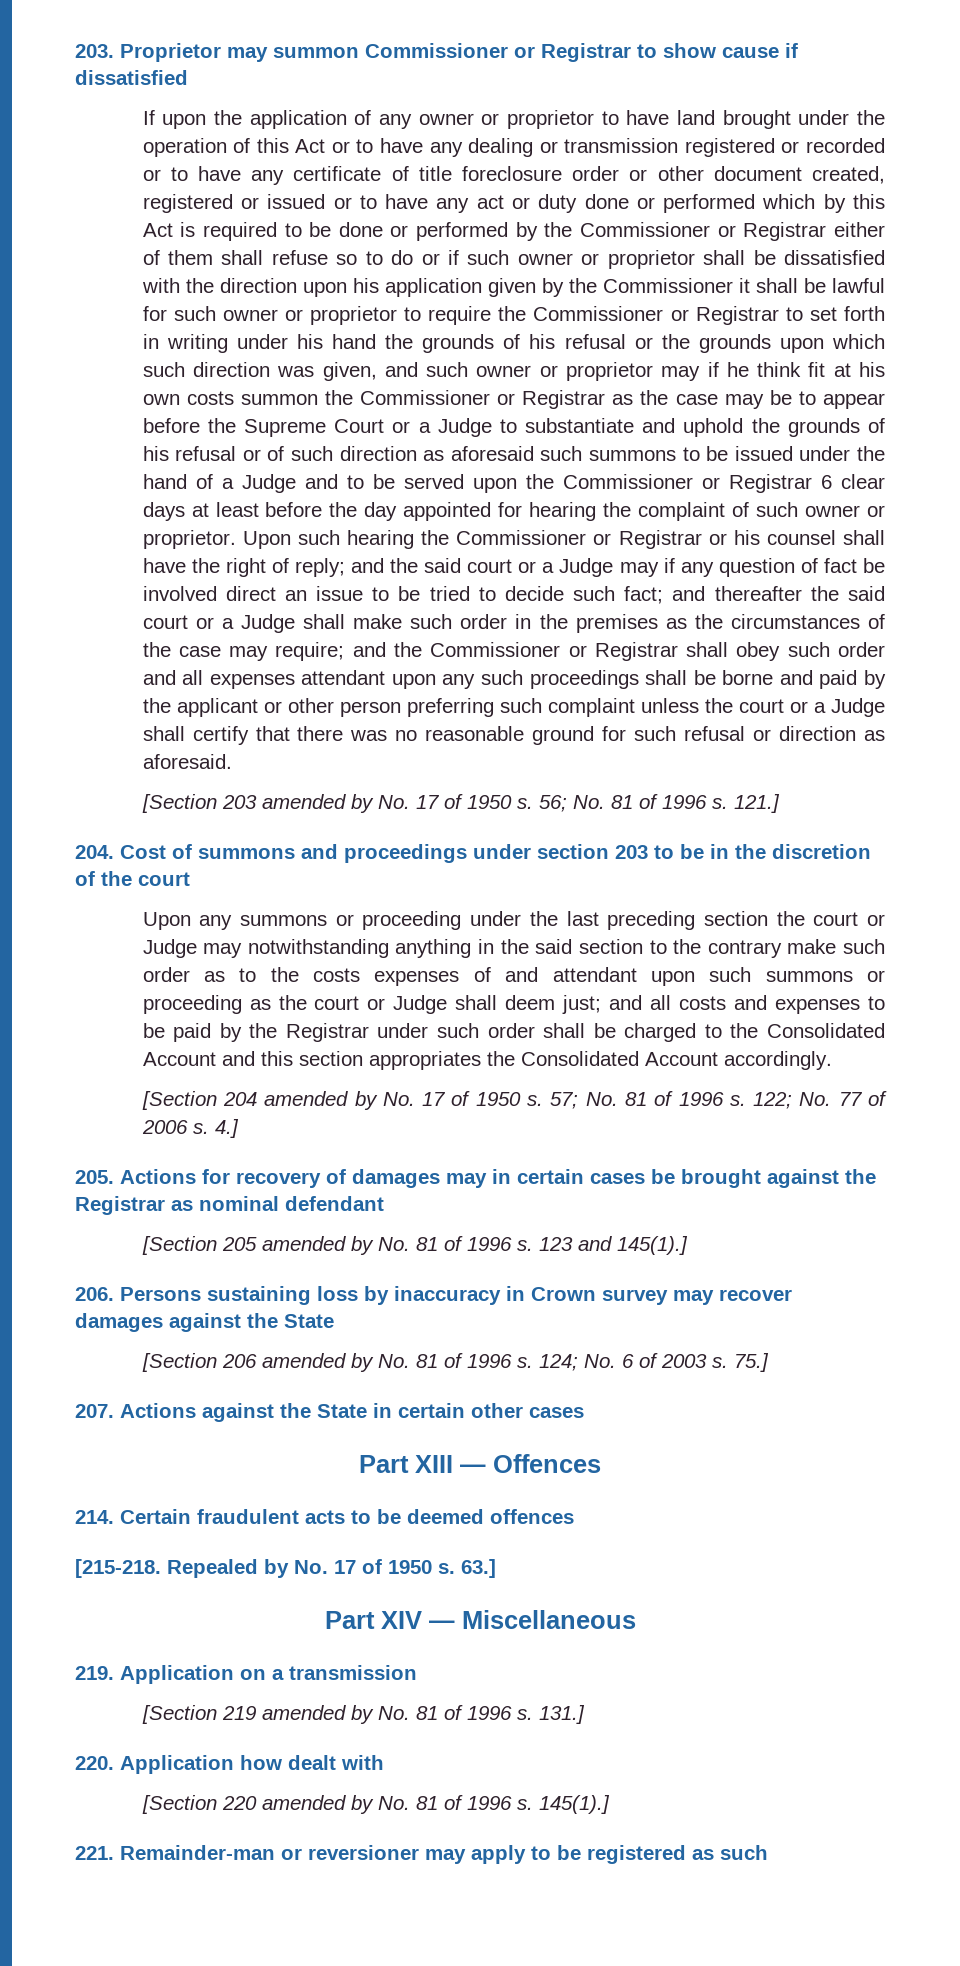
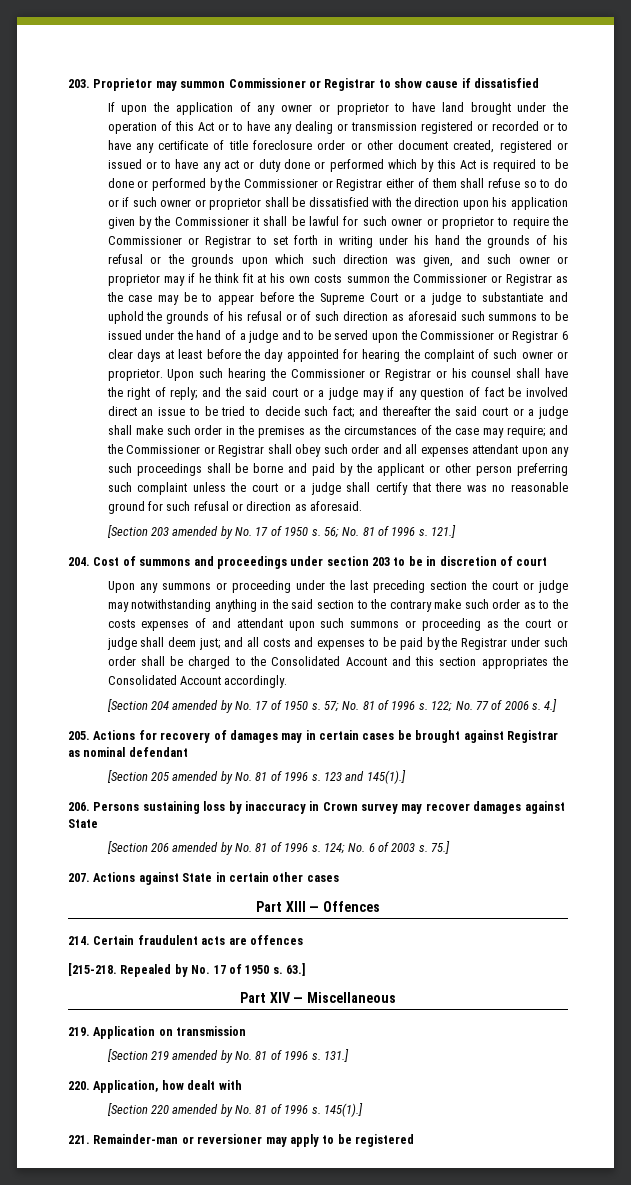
- If upon the application of any owner or proprietor to have land brought under the operation of this Act or to have any dealing or transmission registered or recorded or to have any certificate of title foreclosure order or other document created, registered or issued or to have any act or duty done or performed which by this Act is required to be done or performed by the Commissioner or Registrar either of them shall refuse so to do or if such owner or proprietor shall be dissatisfied with the direction upon his application given by the Commissioner it shall be lawful for such owner or proprietor to require the Commissioner or Registrar to set forth in writing under his hand the grounds of his refusal or the grounds upon which such direction was given, and such owner or proprietor may if he think fit at his own costs summon the Commissioner or Registrar as the case may be to appear before the Supreme Court or a Judge to substantiate and uphold the grounds of his refusal or of such direction as aforesaid such summons to be issued under the hand of a Judge and to be served upon the Commissioner or Registrar 6 clear days at least before the day appointed for hearing the complaint of such owner or proprietor.
+ If upon the application of any owner or proprietor to have land brought under the operation of this Act or to have any dealing or transmission registered or recorded or to have any certificate of title foreclosure order or other document created, registered or issued or to have any act or duty done or performed which by this Act is required to be done or performed by the Commissioner or Registrar either of them shall refuse so to do or if such owner or proprietor shall be dissatisfied with the direction upon his application given by the Commissioner it shall be lawful for such owner or proprietor to require the Commissioner or Registrar to set forth in writing under his hand the grounds of his refusal or the grounds upon which such direction was given, and such owner or proprietor may if he think fit at his own costs summon the Commissioner or Registrar as the case may be to appear before the Supreme Court or a judge to substantiate and uphold the grounds of his refusal or of such direction as aforesaid such summons to be issued under the hand of a judge and to be served upon the Commissioner or Registrar 6 clear days at least before the day appointed for hearing the complaint of such owner or proprietor.
- and the said court or a Judge may if any question of fact be involved direct an issue to be tried to decide such fact;
+ and the said court or a judge may if any question of fact be involved direct an issue to be tried to decide such fact;
- and thereafter the said court or a Judge shall make such order in the premises as the circumstances of the case may require;
+ and thereafter the said court or a judge shall make such order in the premises as the circumstances of the case may require;
- and the Commissioner or Registrar shall obey such order and all expenses attendant upon any such proceedings shall be borne and paid by the applicant or other person preferring such complaint unless the court or a Judge shall certify that there was no reasonable ground for such refusal or direction as aforesaid.
+ and the Commissioner or Registrar shall obey such order and all expenses attendant upon any such proceedings shall be borne and paid by the applicant or other person preferring such complaint unless the court or a judge shall certify that there was no reasonable ground for such refusal or direction as aforesaid.
- 204. Cost of summons and proceedings under section 203 to be in the discretion of the court
+ 204. Cost of summons and proceedings under section 203 to be in discretion of court
- Upon any summons or proceeding under the last preceding section the court or Judge may notwithstanding anything in the said section to the contrary make such order as to the costs expenses of and attendant upon such summons or proceeding as the court or Judge shall deem just;
+ Upon any summons or proceeding under the last preceding section the court or judge may notwithstanding anything in the said section to the contrary make such order as to the costs expenses of and attendant upon such summons or proceeding as the court or judge shall deem just;
- 205. Actions for recovery of damages may in certain cases be brought against the Registrar as nominal defendant
+ 205. Actions for recovery of damages may in certain cases be brought against Registrar as nominal defendant
- 206. Persons sustaining loss by inaccuracy in Crown survey may recover damages against the State
+ 206. Persons sustaining loss by inaccuracy in Crown survey may recover damages against State
- 207. Actions against the State in certain other cases
+ 207. Actions against State in certain other cases
- 214. Certain fraudulent acts to be deemed offences
+ 214. Certain fraudulent acts are offences
- 219. Application on a transmission
+ 219. Application on transmission
- 220. Application how dealt with
+ 220. Application, how dealt with
- 221. Remainder-man or reversioner may apply to be registered as such
+ 221. Remainder-man or reversioner may apply to be registered

